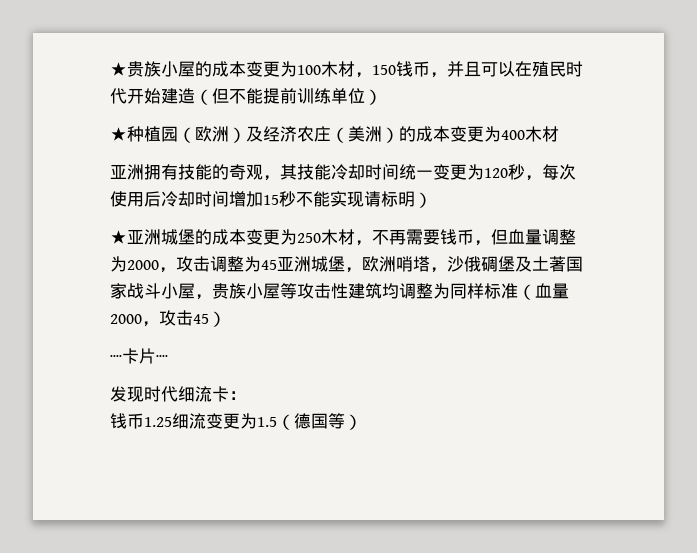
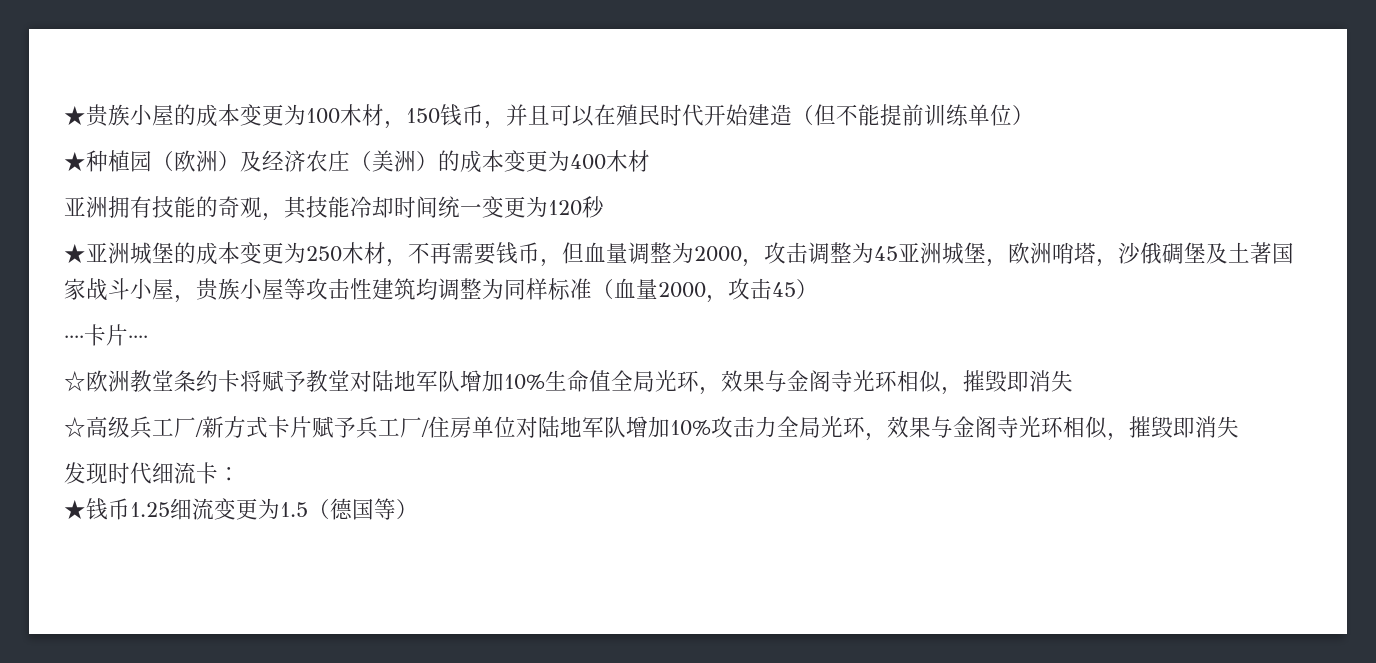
- 亚洲拥有技能的奇观，其技能冷却时间统一变更为120秒，每次使用后冷却时间增加15秒不能实现请标明）
+ 亚洲拥有技能的奇观，其技能冷却时间统一变更为120秒
+ ☆欧洲教堂条约卡将赋予教堂对陆地军队增加10%生命值全局光环，效果与金阁寺光环相似，摧毁即消失
+ ☆高级兵工厂/新方式卡片赋予兵工厂/住房单位对陆地军队增加10%攻击力全局光环，效果与金阁寺光环相似，摧毁即消失
- 钱币1.25细流变更为1.5（德国等）
+ ★钱币1.25细流变更为1.5（德国等）

